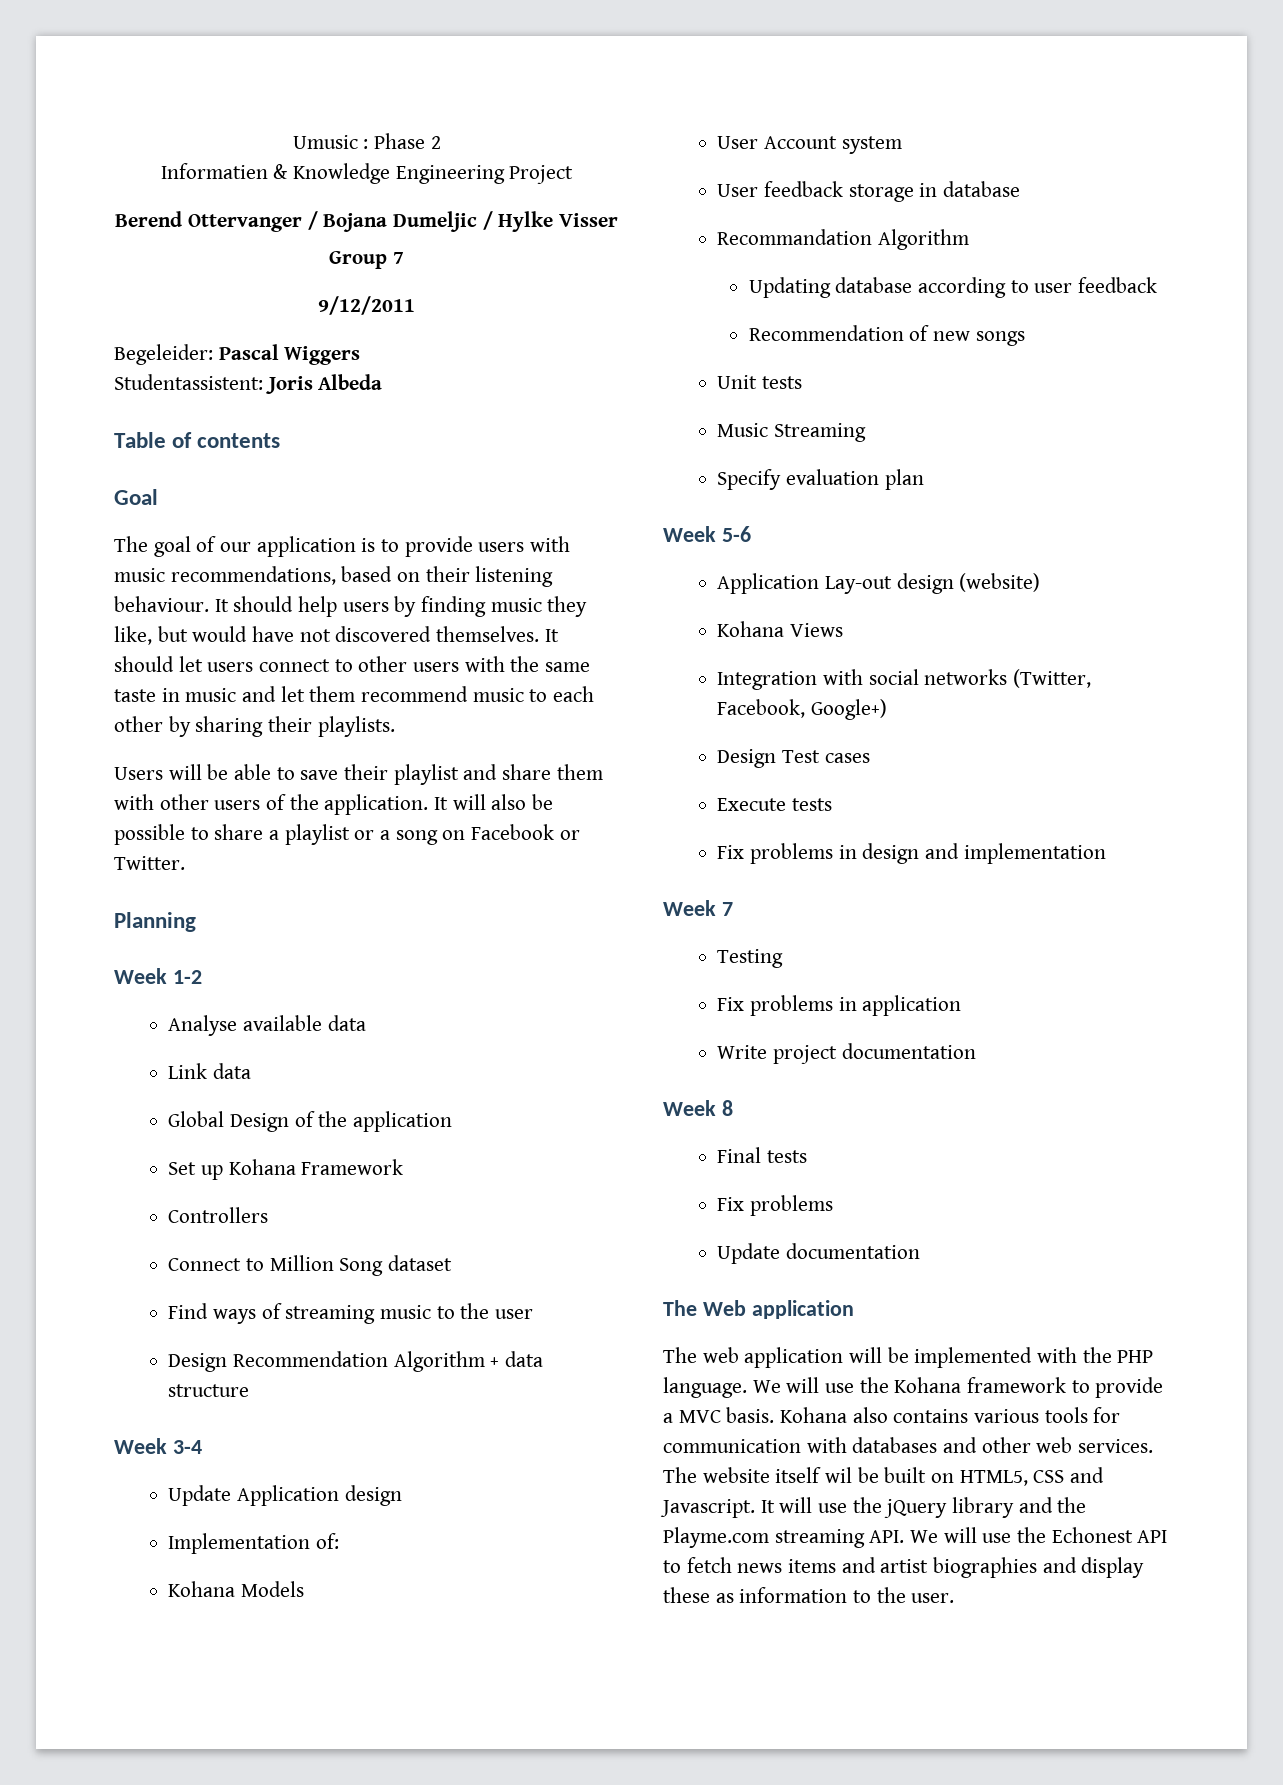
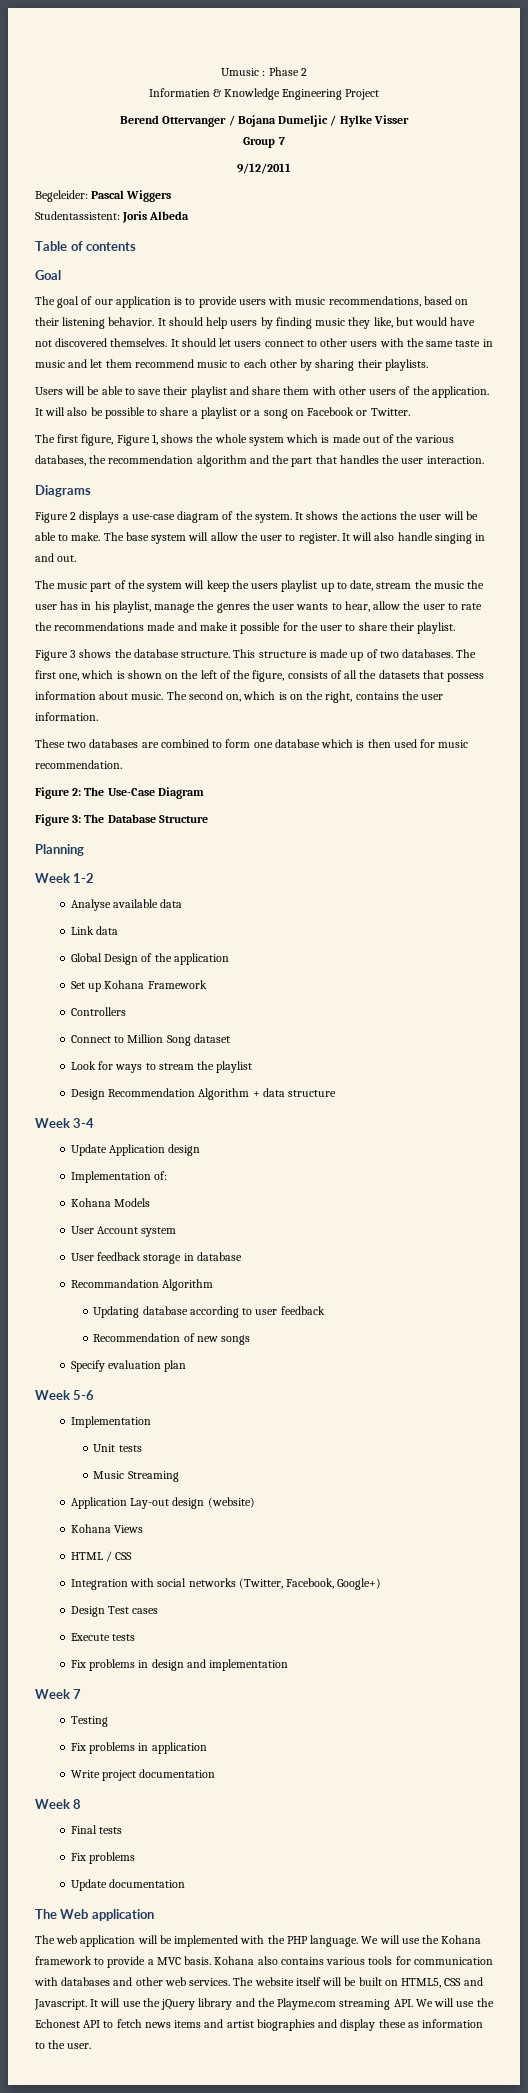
- The goal of our application is to provide users with music recommendations, based on their listening behaviour.
+ The goal of our application is to provide users with music recommendations, based on their listening behavior.
+ The first figure, Figure 1, shows the whole system which is made out of the various databases, the recommendation algorithm and the part that handles the user interaction.
+ Diagrams
+ Figure 2 displays a use-case diagram of the system. It shows the actions the user will be able to make. The base system will allow the user to register. It will also handle singing in and out.
+ The music part of the system will keep the users playlist up to date, stream the music the user has in his playlist, manage the genres the user wants to hear, allow the user to rate the recommendations made and make it possible for the user to share their playlist.
+ Figure 3 shows the database structure. This structure is made up of two databases. The first one, which is shown on the left of the figure, consists of all the datasets that possess information about music. The second on, which is on the right, contains the user information.
+ These two databases are combined to form one database which is then used for music recommendation.
+ Figure 2: The Use-Case Diagram
+ Figure 3: The Database Structure
- Find ways of streaming music to the user
+ Look for ways to stream the playlist
- Unit tests
- Music Streaming
  Week 5-6
+ Implementation
+ Unit tests
+ Music Streaming
+ HTML / CSS
- The website itself wil be built on HTML5, CSS and Javascript.
+ The website itself will be built on HTML5, CSS and Javascript.

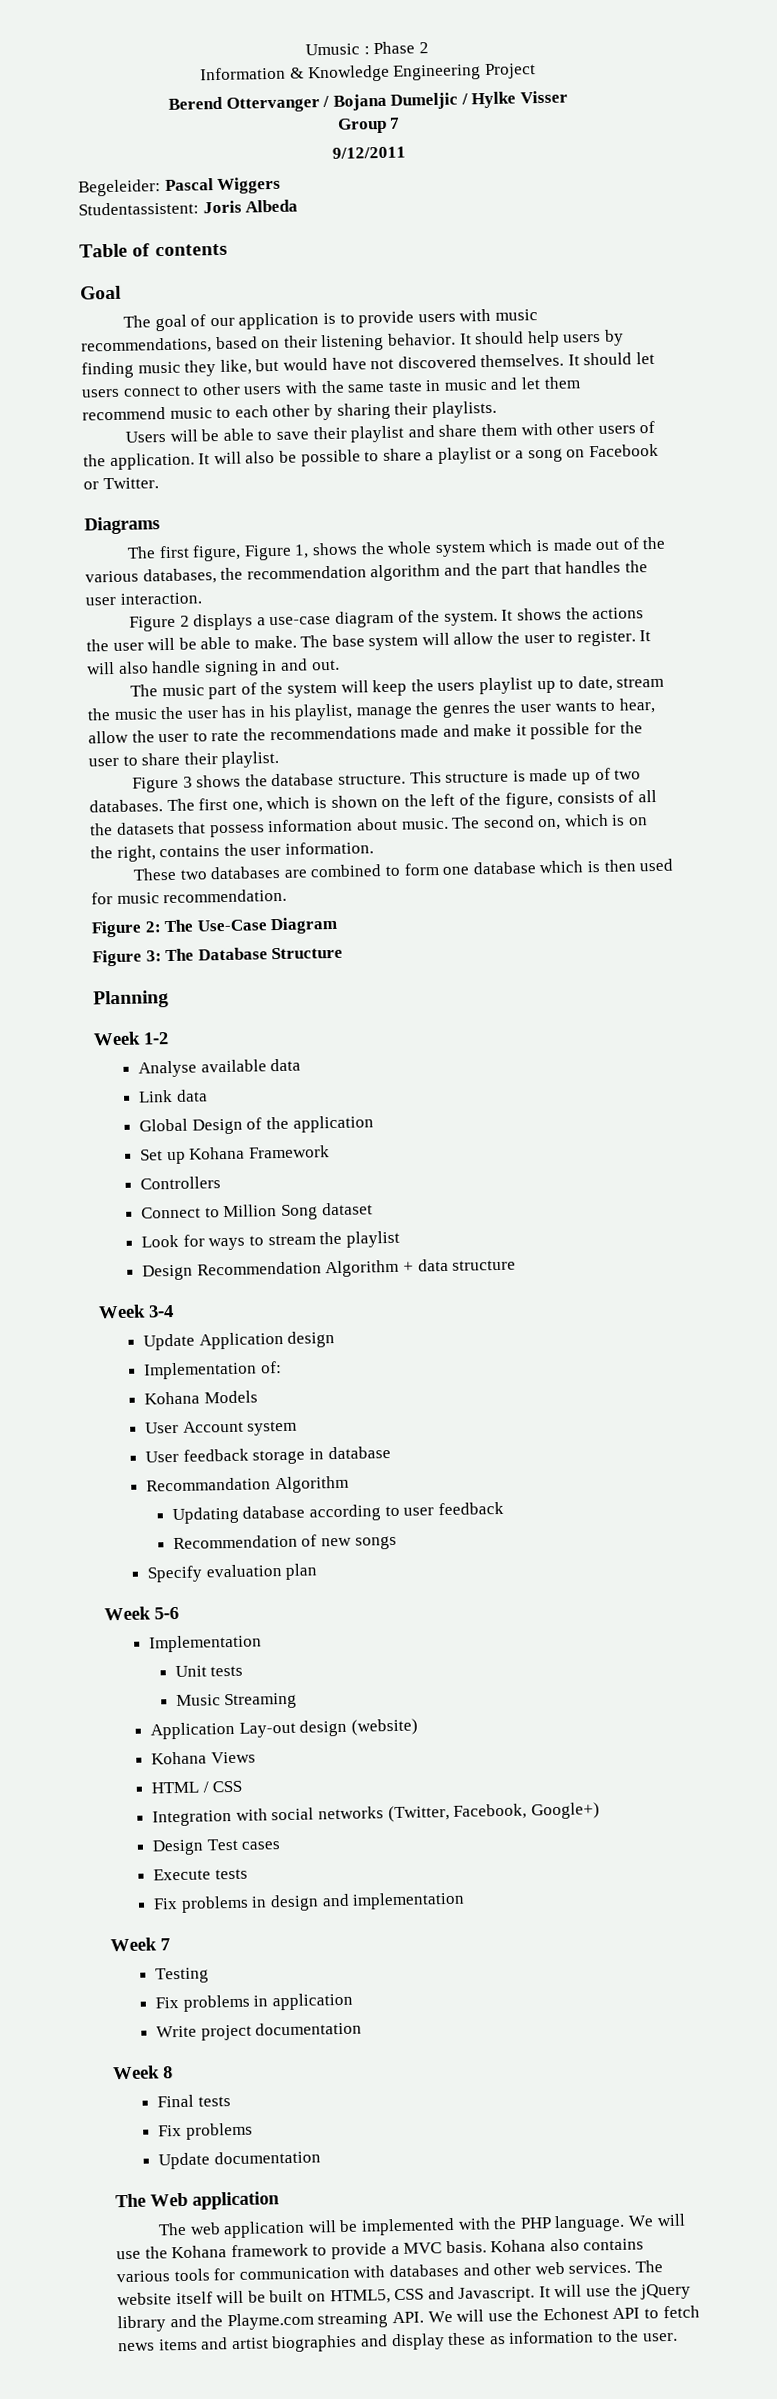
- Informatien & Knowledge Engineering Project
+ Information & Knowledge Engineering Project
+ Diagrams
- Diagrams
- It will also handle singing in and out.
+ It will also handle signing in and out.

